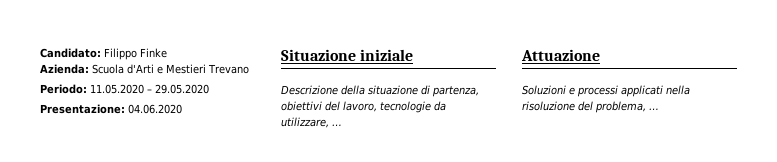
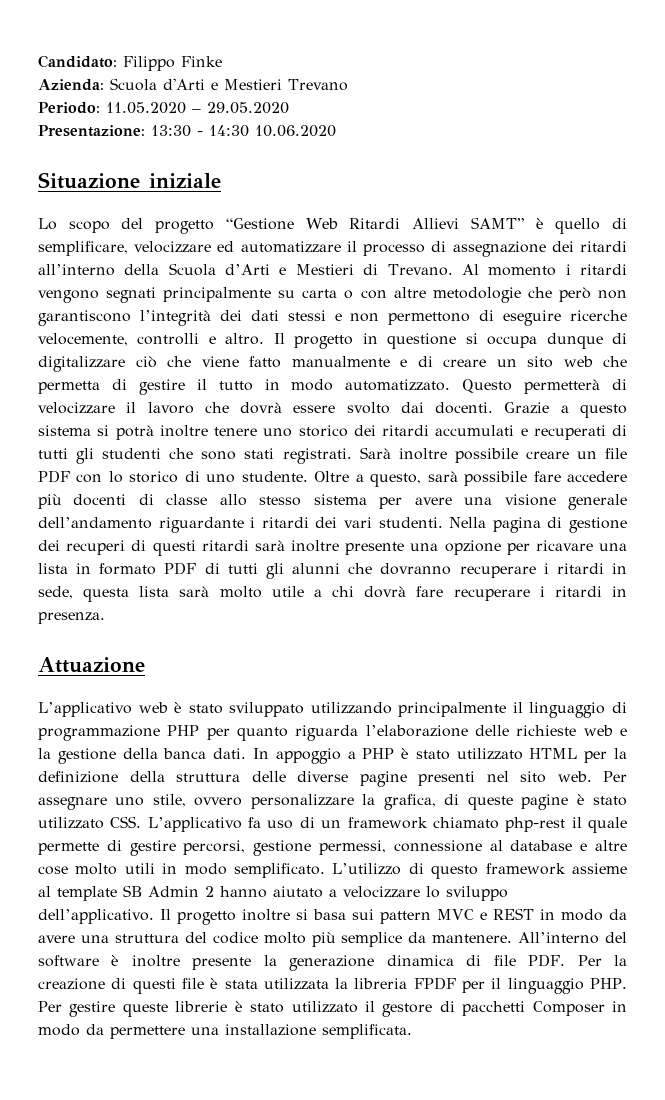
- Presentazione: 04.06.2020
+ Presentazione: 13:30 - 14:30 10.06.2020
  Situazione iniziale
- Descrizione della situazione di partenza, obiettivi del lavoro, tecnologie da utilizzare, …
+ Lo scopo del progetto “Gestione Web Ritardi Allievi SAMT” è quello di semplificare, velocizzare ed automatizzare il processo di assegnazione dei ritardi all’interno della Scuola d’Arti e Mestieri di Trevano. Al momento i ritardi vengono segnati principalmente su carta o con altre metodologie che però non garantiscono l’integrità dei dati stessi e non permettono di eseguire ricerche velocemente, controlli e altro. Il progetto in questione si occupa dunque di digitalizzare ciò che viene fatto manualmente e di creare un sito web che permetta di gestire il tutto in modo automatizzato. Questo permetterà di velocizzare il lavoro che dovrà essere svolto dai docenti. Grazie a questo sistema si potrà inoltre tenere uno storico dei ritardi accumulati e recuperati di tutti gli studenti che sono stati registrati. Sarà inoltre possibile creare un file PDF con lo storico di uno studente. Oltre a questo, sarà possibile fare accedere più docenti di classe allo stesso sistema per avere una visione generale dell’andamento riguardante i ritardi dei vari studenti. Nella pagina di gestione dei recuperi di questi ritardi sarà inoltre presente una opzione per ricavare una lista in formato PDF di tutti gli alunni che dovranno recuperare i ritardi in sede, questa lista sarà molto utile a chi dovrà fare recuperare i ritardi in presenza.
  Attuazione
- Soluzioni e processi applicati nella risoluzione del problema, …
+ L’applicativo web è stato sviluppato utilizzando principalmente il linguaggio di programmazione PHP per quanto riguarda l’elaborazione delle richieste web e la gestione della banca dati. In appoggio a PHP è stato utilizzato HTML per la definizione della struttura delle diverse pagine presenti nel sito web. Per assegnare uno stile, ovvero personalizzare la grafica, di queste pagine è stato utilizzato CSS. L’applicativo fa uso di un framework chiamato php-rest il quale permette di gestire percorsi, gestione permessi, connessione al database e altre cose molto utili in modo semplificato. L’utilizzo di questo framework assieme al template SB Admin 2 hanno aiutato a velocizzare lo sviluppo dell’applicativo. Il progetto inoltre si basa sui pattern MVC e REST in modo da avere una struttura del codice molto più semplice da mantenere. All’interno del software è inoltre presente la generazione dinamica di file PDF. Per la creazione di questi file è stata utilizzata la libreria FPDF per il linguaggio PHP. Per gestire queste librerie è stato utilizzato il gestore di pacchetti Composer in modo da permettere una installazione semplificata.

